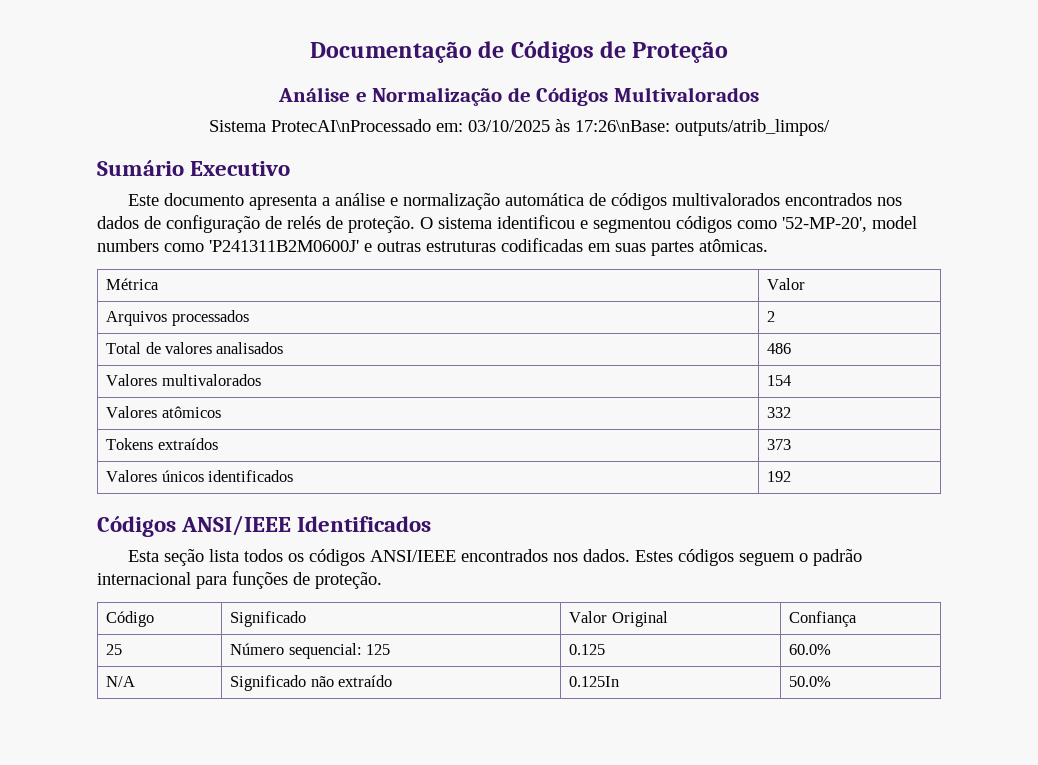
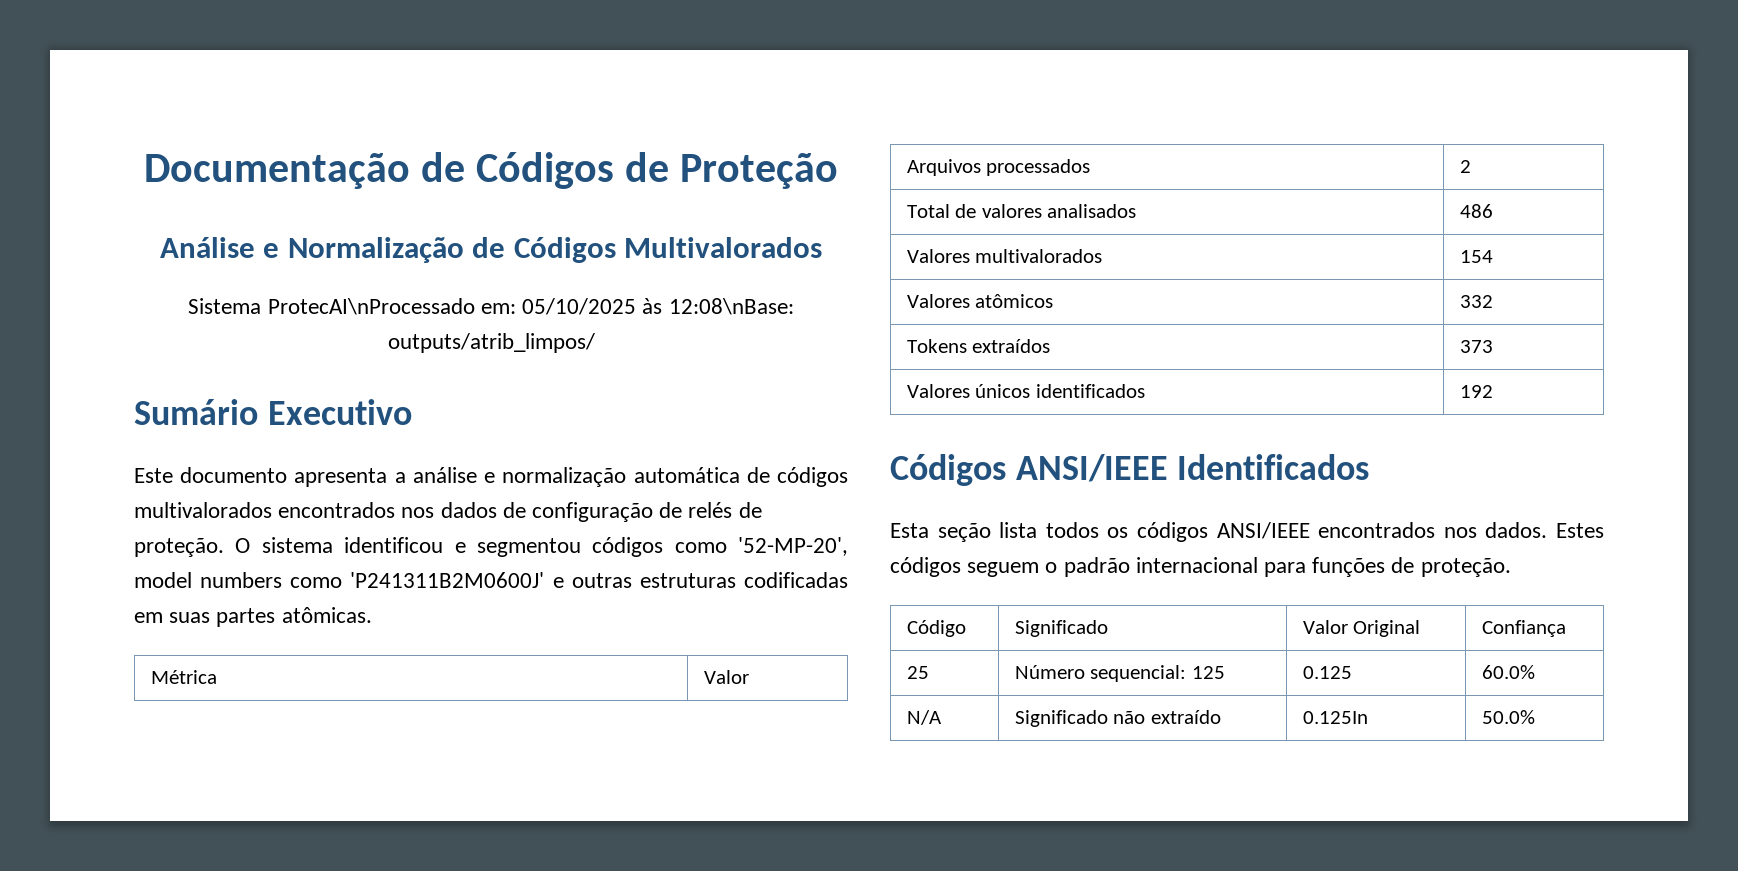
- Sistema ProtecAI\nProcessado em: 03/10/2025 às 17:26\nBase: outputs/atrib_limpos/
+ Sistema ProtecAI\nProcessado em: 05/10/2025 às 12:08\nBase: outputs/atrib_limpos/

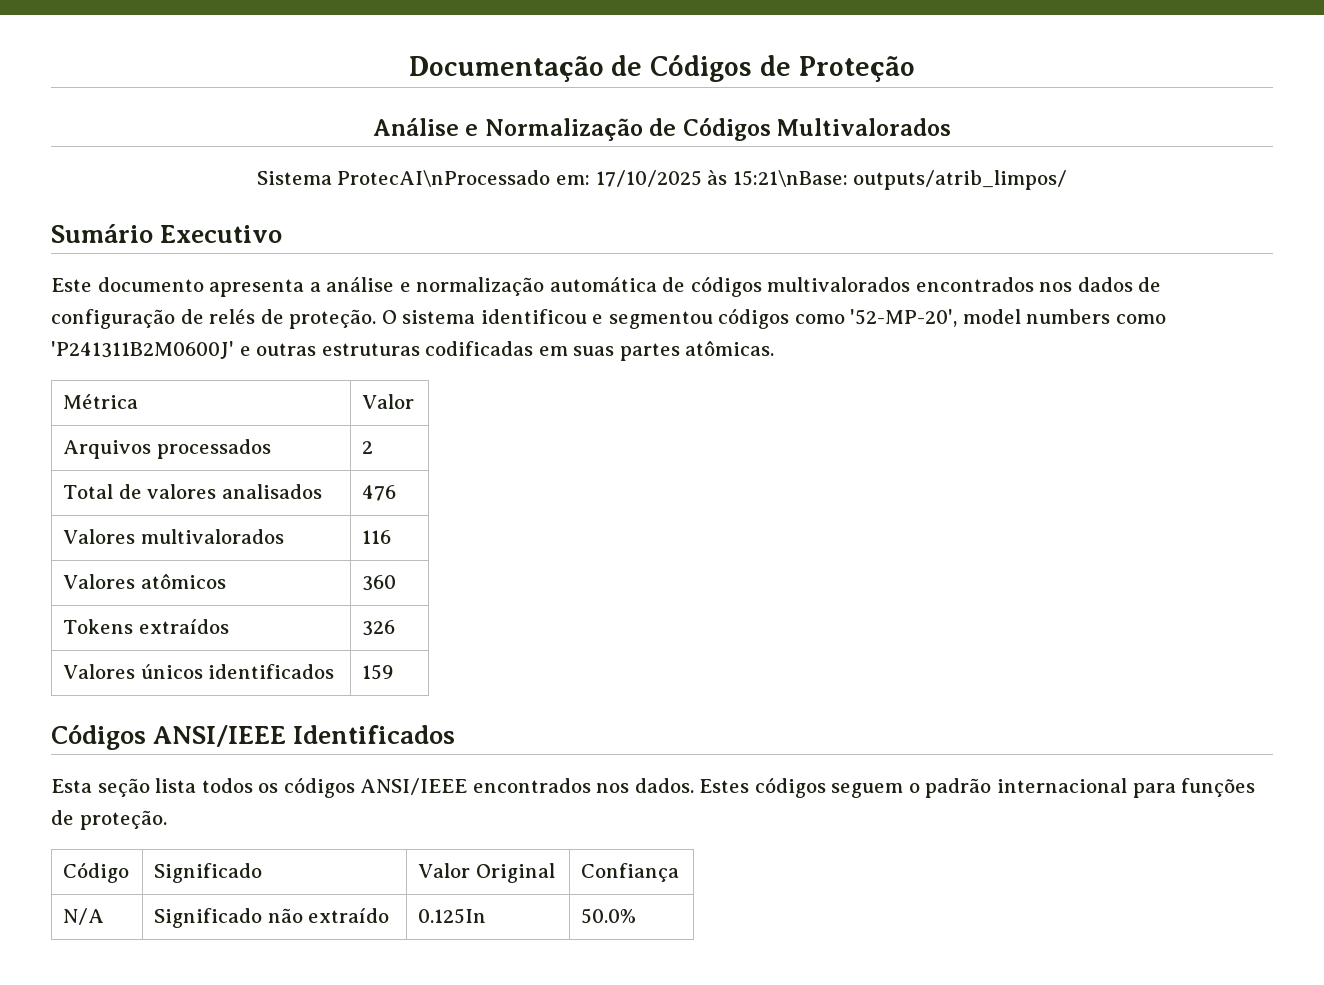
- Sistema ProtecAI\nProcessado em: 05/10/2025 às 12:08\nBase: outputs/atrib_limpos/
+ Sistema ProtecAI\nProcessado em: 17/10/2025 às 15:21\nBase: outputs/atrib_limpos/
- Total de valores analisados | 486
+ Total de valores analisados | 476
- Valores multivalorados | 154
+ Valores multivalorados | 116
- Valores atômicos | 332
+ Valores atômicos | 360
- Tokens extraídos | 373
+ Tokens extraídos | 326
- Valores únicos identificados | 192
+ Valores únicos identificados | 159
- 25 | Número sequencial: 125 | 0.125 | 60.0%

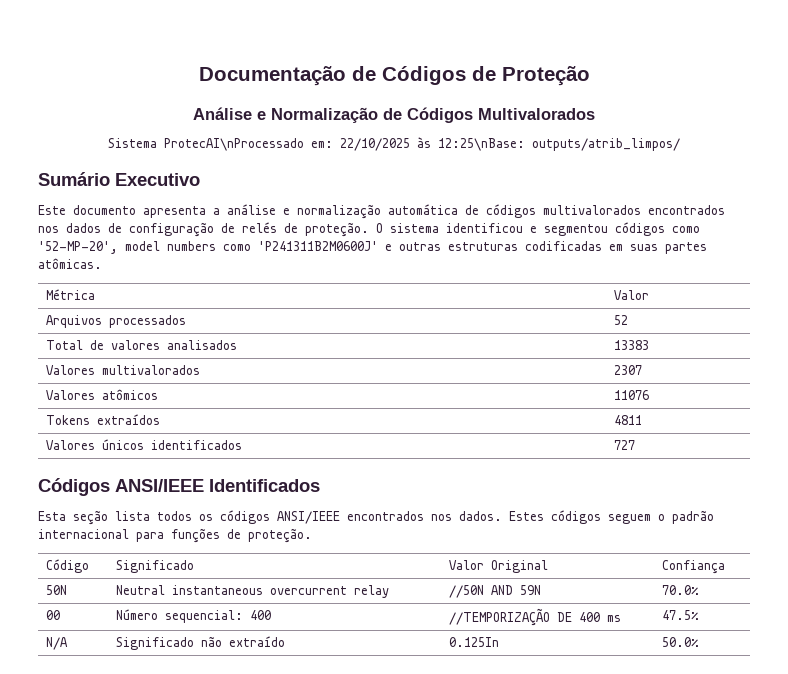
- Sistema ProtecAI\nProcessado em: 17/10/2025 às 15:21\nBase: outputs/atrib_limpos/
+ Sistema ProtecAI\nProcessado em: 22/10/2025 às 12:25\nBase: outputs/atrib_limpos/
- Arquivos processados | 2
+ Arquivos processados | 52
- Total de valores analisados | 476
+ Total de valores analisados | 13383
- Valores multivalorados | 116
+ Valores multivalorados | 2307
- Valores atômicos | 360
+ Valores atômicos | 11076
- Tokens extraídos | 326
+ Tokens extraídos | 4811
- Valores únicos identificados | 159
+ Valores únicos identificados | 727
+ 50N | Neutral instantaneous overcurrent relay | //50N AND 59N | 70.0%
+ 00 | Número sequencial: 400 | //TEMPORIZAÇÃO DE 400 ms | 47.5%

